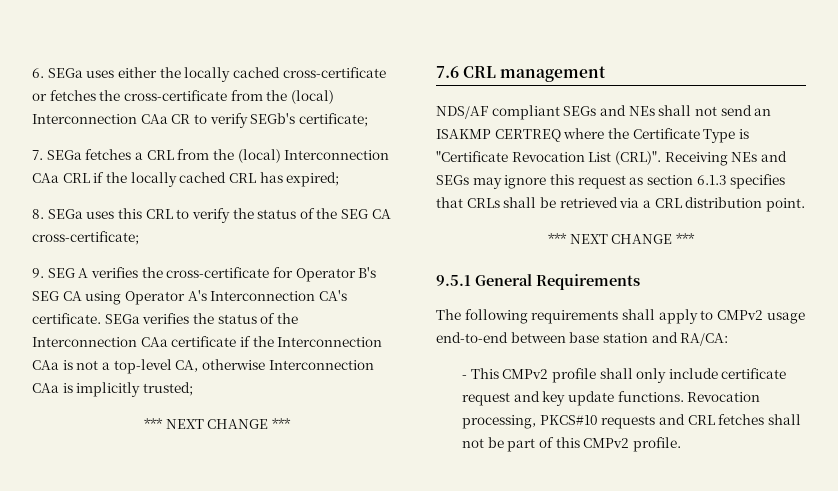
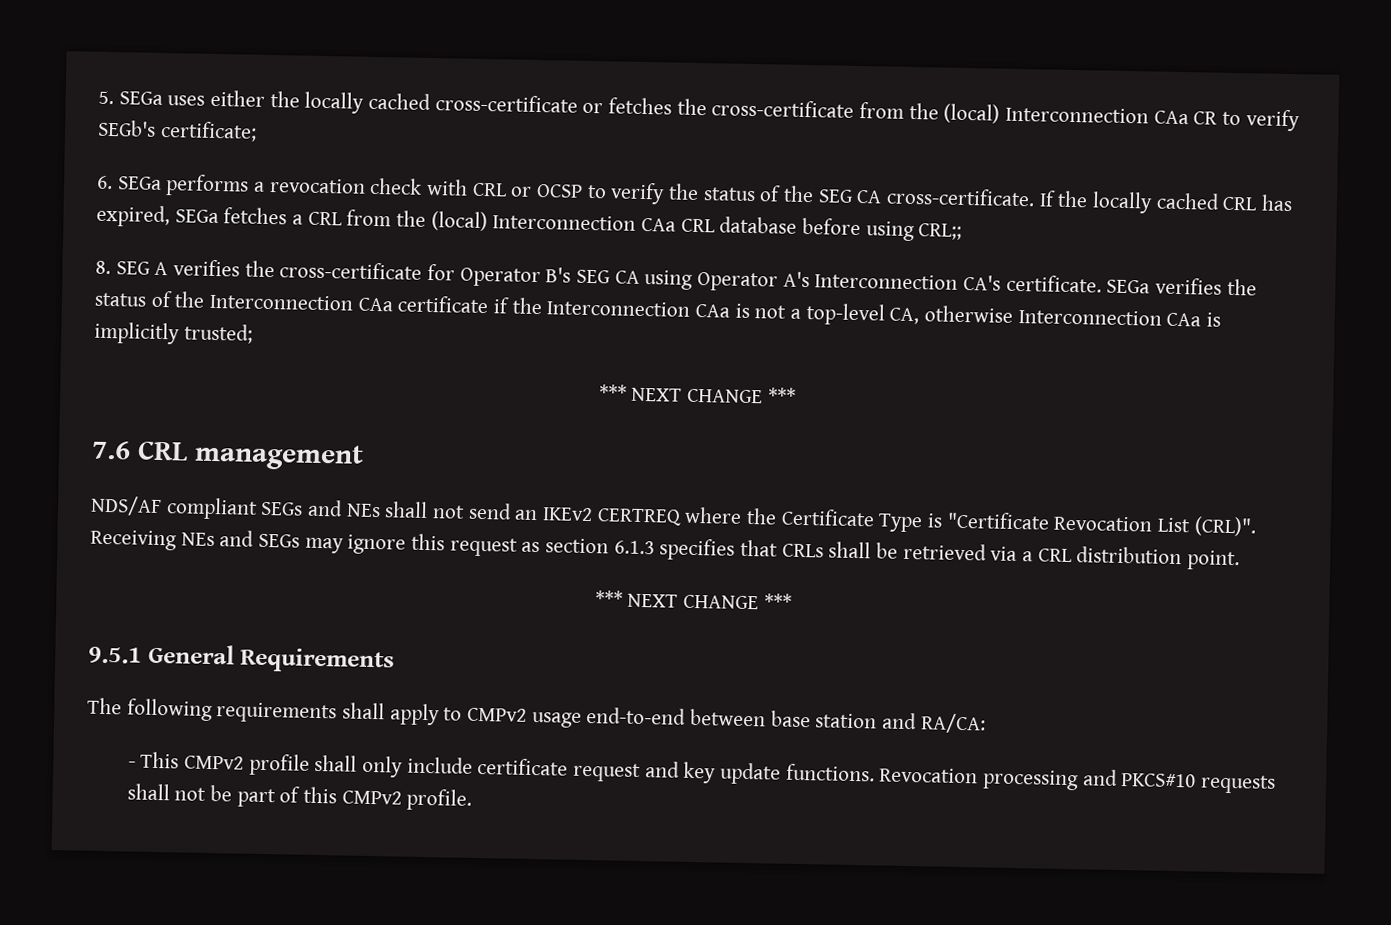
- 6. SEGa uses either the locally cached cross-certificate or fetches the cross-certificate from the (local) Interconnection CAa CR to verify SEGb's certificate;
+ 5. SEGa uses either the locally cached cross-certificate or fetches the cross-certificate from the (local) Interconnection CAa CR to verify SEGb's certificate;
- 7. SEGa fetches a CRL from the (local) Interconnection CAa CRL if the locally cached CRL has expired;
- 8. SEGa uses this CRL to verify the status of the SEG CA cross-certificate;
- 9. SEG A verifies the cross-certificate for Operator B's SEG CA using Operator A's Interconnection CA's certificate.
+ 6. SEGa performs a revocation check with CRL or OCSP to verify the status of the SEG CA cross-certificate. If the locally cached CRL has expired, SEGa fetches a CRL from the (local) Interconnection CAa CRL database before using CRL;;
+ 8. SEG A verifies the cross-certificate for Operator B's SEG CA using Operator A's Interconnection CA's certificate.
- NDS/AF compliant SEGs and NEs shall not send an ISAKMP CERTREQ where the Certificate Type is "Certificate Revocation List (CRL)".
+ NDS/AF compliant SEGs and NEs shall not send an IKEv2 CERTREQ where the Certificate Type is "Certificate Revocation List (CRL)".
- Revocation processing, PKCS#10 requests and CRL fetches shall not be part of this CMPv2 profile.
+ Revocation processing and PKCS#10 requests shall not be part of this CMPv2 profile.

